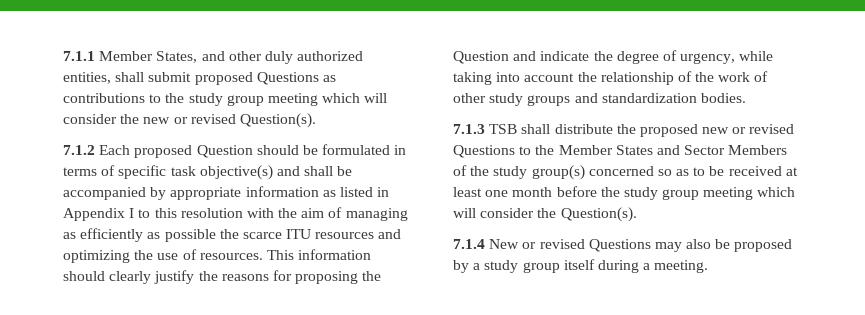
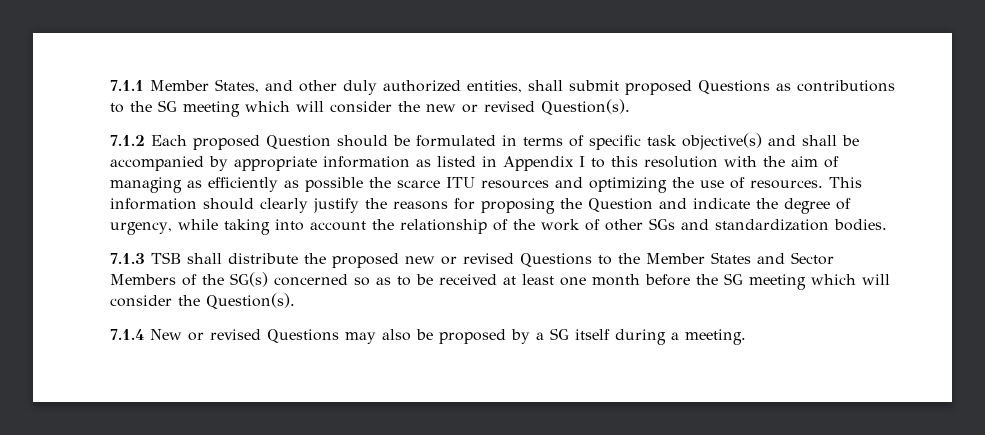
- 7.1.1 Member States, and other duly authorized entities, shall submit proposed Questions as contributions to the study group meeting which will consider the new or revised Question(s).
+ 7.1.1 Member States, and other duly authorized entities, shall submit proposed Questions as contributions to the SG meeting which will consider the new or revised Question(s).
- This information should clearly justify the reasons for proposing the Question and indicate the degree of urgency, while taking into account the relationship of the work of other study groups and standardization bodies.
+ This information should clearly justify the reasons for proposing the Question and indicate the degree of urgency, while taking into account the relationship of the work of other SGs and standardization bodies.
- 7.1.3 TSB shall distribute the proposed new or revised Questions to the Member States and Sector Members of the study group(s) concerned so as to be received at least one month before the study group meeting which will consider the Question(s).
+ 7.1.3 TSB shall distribute the proposed new or revised Questions to the Member States and Sector Members of the SG(s) concerned so as to be received at least one month before the SG meeting which will consider the Question(s).
- 7.1.4 New or revised Questions may also be proposed by a study group itself during a meeting.
+ 7.1.4 New or revised Questions may also be proposed by a SG itself during a meeting.

